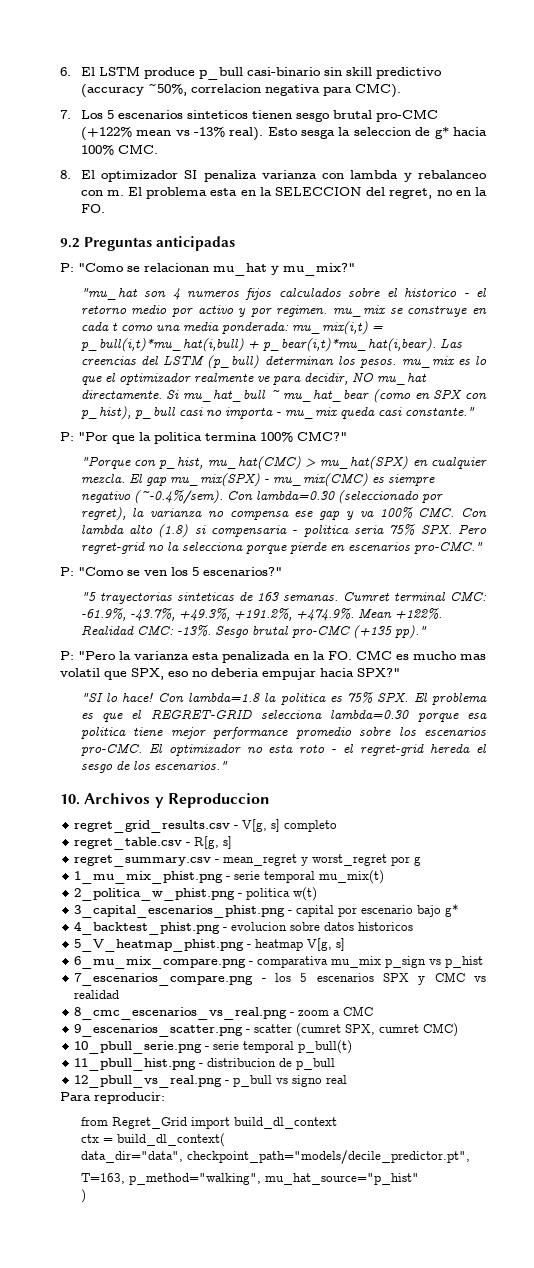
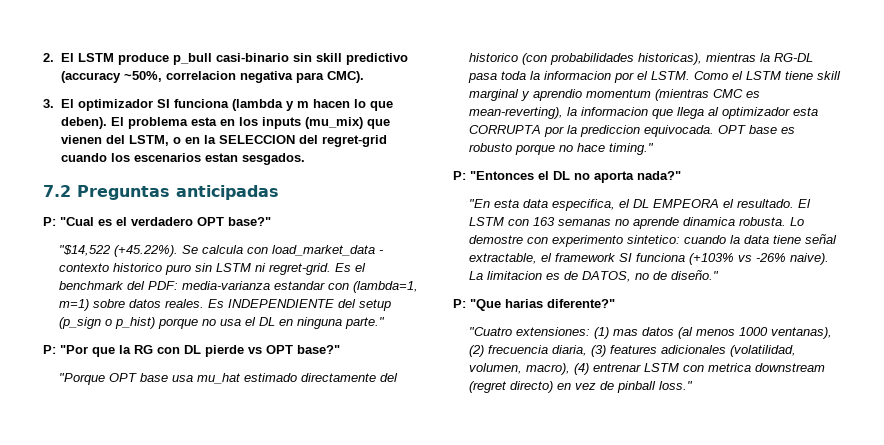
- 6. El LSTM produce p_bull casi-binario sin skill predictivo (accuracy ~50%, correlacion negativa para CMC).
+ 2. El LSTM produce p_bull casi-binario sin skill predictivo (accuracy ~50%, correlacion negativa para CMC).
- 7. Los 5 escenarios sinteticos tienen sesgo brutal pro-CMC (+122% mean vs -13% real). Esto sesga la seleccion de g* hacia 100% CMC.
- 8. El optimizador SI penaliza varianza con lambda y rebalanceo con m. El problema esta en la SELECCION del regret, no en la FO.
- 9.2 Preguntas anticipadas
- P: "Como se relacionan mu_hat y mu_mix?"
- "mu_hat son 4 numeros fijos calculados sobre el historico - el retorno medio por activo y por regimen. mu_mix se construye en cada t como una media ponderada: mu_mix(i,t) = p_bull(i,t)*mu_hat(i,bull) + p_bear(i,t)*mu_hat(i,bear). Las creencias del LSTM (p_bull) determinan los pesos. mu_mix es lo que el optimizador realmente ve para decidir, NO mu_hat directamente. Si mu_hat_bull ~ mu_hat_bear (como en SPX con p_hist), p_bull casi no importa - mu_mix queda casi constante."
- P: "Por que la politica termina 100% CMC?"
- "Porque con p_hist, mu_hat(CMC) > mu_hat(SPX) en cualquier mezcla. El gap mu_mix(SPX) - mu_mix(CMC) es siempre negativo (~-0.4%/sem). Con lambda=0.30 (seleccionado por regret), la varianza no compensa ese gap y va 100% CMC. Con lambda alto (1.8) si compensaria - politica seria 75% SPX. Pero regret-grid no la selecciona porque pierde en escenarios pro-CMC."
- P: "Como se ven los 5 escenarios?"
- "5 trayectorias sinteticas de 163 semanas. Cumret terminal CMC: -61.9%, -43.7%, +49.3%, +191.2%, +474.9%. Mean +122%. Realidad CMC: -13%. Sesgo brutal pro-CMC (+135 pp)."
- P: "Pero la varianza esta penalizada en la FO. CMC es mucho mas volatil que SPX, eso no deberia empujar hacia SPX?"
- "SI lo hace! Con lambda=1.8 la politica es 75% SPX. El problema es que el REGRET-GRID selecciona lambda=0.30 porque esa politica tiene mejor performance promedio sobre los escenarios pro-CMC. El optimizador no esta roto - el regret-grid hereda el sesgo de los escenarios."
- 10. Archivos y Reproduccion
- regret_grid_results.csv - V[g, s] completo
- regret_table.csv - R[g, s]
- regret_summary.csv - mean_regret y worst_regret por g
- 1_mu_mix_phist.png - serie temporal mu_mix(t)
- 2_politica_w_phist.png - politica w(t)
- 3_capital_escenarios_phist.png - capital por escenario bajo g*
- 4_backtest_phist.png - evolucion sobre datos historicos
- 5_V_heatmap_phist.png - heatmap V[g, s]
- 6_mu_mix_compare.png - comparativa mu_mix p_sign vs p_hist
- 7_escenarios_compare.png - los 5 escenarios SPX y CMC vs realidad
- 8_cmc_escenarios_vs_real.png - zoom a CMC
- 9_escenarios_scatter.png - scatter (cumret SPX, cumret CMC)
- 10_pbull_serie.png - serie temporal p_bull(t)
- 11_pbull_hist.png - distribucion de p_bull
- 12_pbull_vs_real.png - p_bull vs signo real
- Para reproducir:
- from Regret_Grid import build_dl_context
- ctx = build_dl_context(
- data_dir="data", checkpoint_path="models/decile_predictor.pt",
- T=163, p_method="walking", mu_hat_source="p_hist"
- )
+ 3. El optimizador SI funciona (lambda y m hacen lo que deben). El problema esta en los inputs (mu_mix) que vienen del LSTM, o en la SELECCION del regret-grid cuando los escenarios estan sesgados.
+ 7.2 Preguntas anticipadas
+ P: "Cual es el verdadero OPT base?"
+ "$14,522 (+45.22%). Se calcula con load_market_data - contexto historico puro sin LSTM ni regret-grid. Es el benchmark del PDF: media-varianza estandar con (lambda=1, m=1) sobre datos reales. Es INDEPENDIENTE del setup (p_sign o p_hist) porque no usa el DL en ninguna parte."
+ P: "Por que la RG con DL pierde vs OPT base?"
+ "Porque OPT base usa mu_hat estimado directamente del historico (con probabilidades historicas), mientras la RG-DL pasa toda la informacion por el LSTM. Como el LSTM tiene skill marginal y aprendio momentum (mientras CMC es mean-reverting), la informacion que llega al optimizador esta CORRUPTA por la prediccion equivocada. OPT base es robusto porque no hace timing."
+ P: "Entonces el DL no aporta nada?"
+ "En esta data especifica, el DL EMPEORA el resultado. El LSTM con 163 semanas no aprende dinamica robusta. Lo demostre con experimento sintetico: cuando la data tiene señal extractable, el framework SI funciona (+103% vs -26% naive). La limitacion es de DATOS, no de diseño."
+ P: "Que harias diferente?"
+ "Cuatro extensiones: (1) mas datos (al menos 1000 ventanas), (2) frecuencia diaria, (3) features adicionales (volatilidad, volumen, macro), (4) entrenar LSTM con metrica downstream (regret directo) en vez de pinball loss."

